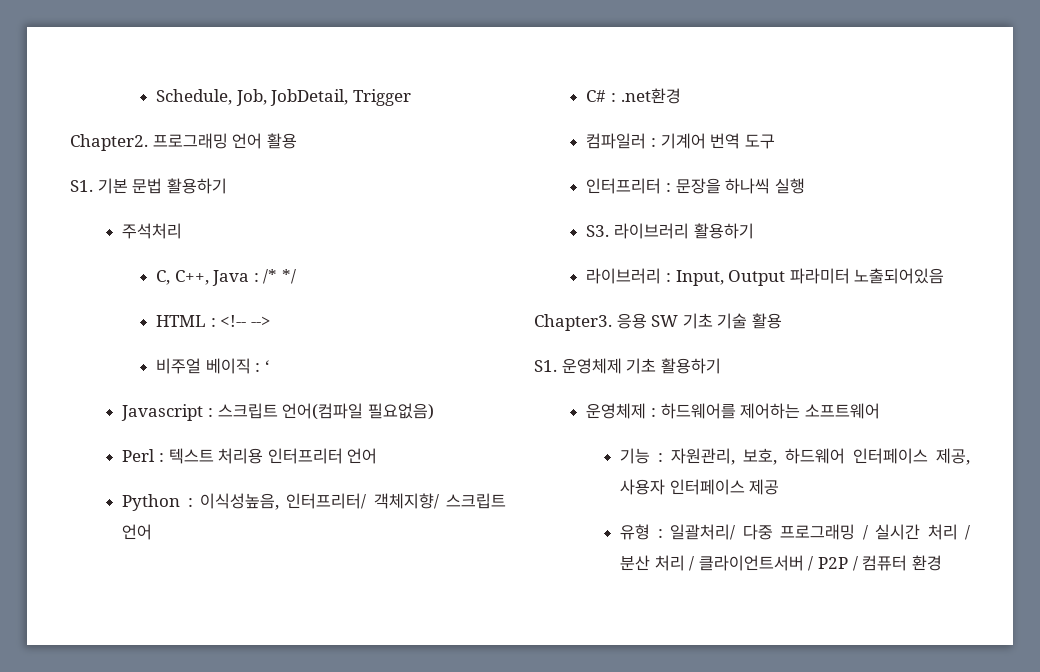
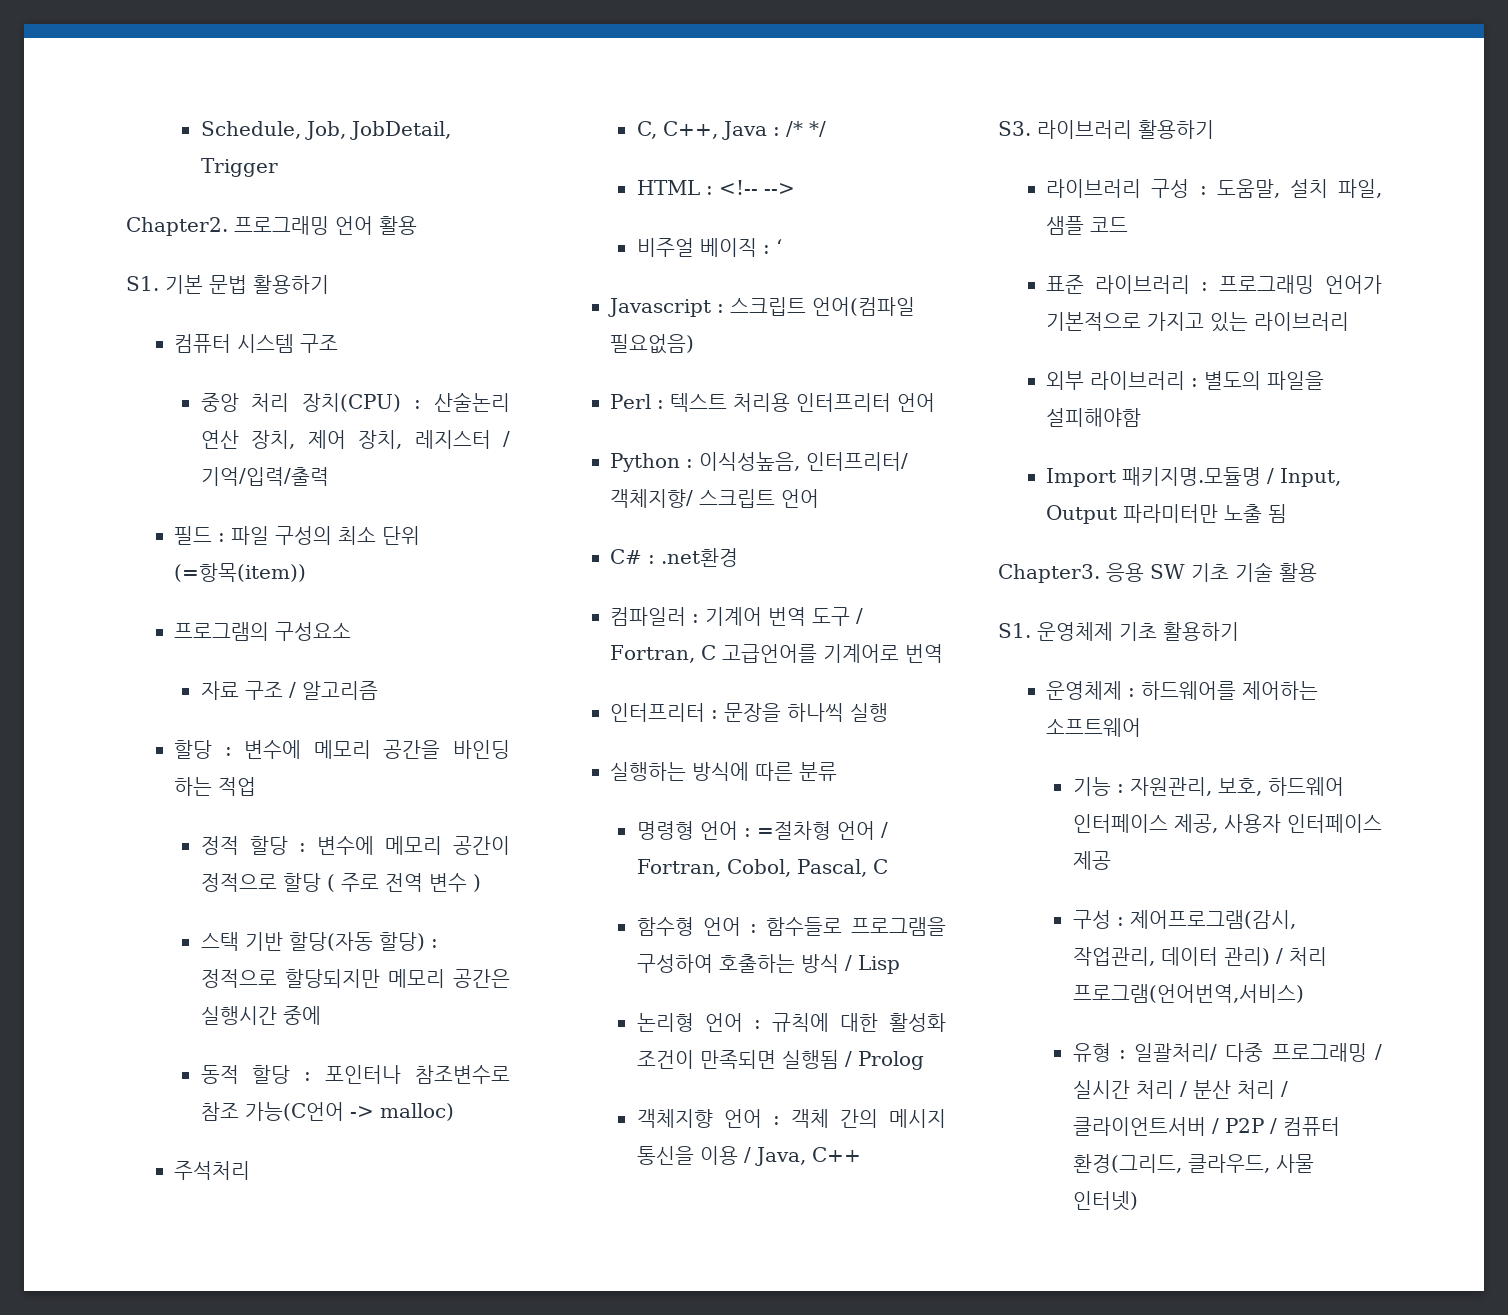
+ 컴퓨터 시스템 구조
+ 중앙 처리 장치(CPU) : 산술논리 연산 장치, 제어 장치, 레지스터 / 기억/입력/출력
+ 필드 : 파일 구성의 최소 단위 (=항목(item))
+ 프로그램의 구성요소
+ 자료 구조 / 알고리즘
+ 할당 : 변수에 메모리 공간을 바인딩 하는 적업
+ 정적 할당 : 변수에 메모리 공간이 정적으로 할당 ( 주로 전역 변수 )
+ 스택 기반 할당(자동 할당) : 정적으로 할당되지만 메모리 공간은 실행시간 중에
+ 동적 할당 : 포인터나 참조변수로 참조 가능(C언어 -> malloc)
- 컴파일러 : 기계어 번역 도구
+ 컴파일러 : 기계어 번역 도구 / Fortran, C 고급언어를 기계어로 번역
+ 실행하는 방식에 따른 분류
+ 명령형 언어 : =절차형 언어 / Fortran, Cobol, Pascal, C
+ 함수형 언어 : 함수들로 프로그램을 구성하여 호출하는 방식 / Lisp
+ 논리형 언어 : 규칙에 대한 활성화 조건이 만족되면 실행됨 / Prolog
+ 객체지향 언어 : 객체 간의 메시지 통신을 이용 / Java, C++
  S3. 라이브러리 활용하기
- 라이브러리 : Input, Output 파라미터 노출되어있음
+ 라이브러리 구성 : 도움말, 설치 파일, 샘플 코드
+ 표준 라이브러리 : 프로그래밍 언어가 기본적으로 가지고 있는 라이브러리
+ 외부 라이브러리 : 별도의 파일을 설피해야함
+ Import 패키지명.모듈명 / Input, Output 파라미터만 노출 됨
+ 구성 : 제어프로그램(감시, 작업관리, 데이터 관리) / 처리 프로그램(언어번역,서비스)
- 유형 : 일괄처리/ 다중 프로그래밍 / 실시간 처리 / 분산 처리 / 클라이언트서버 / P2P / 컴퓨터 환경
+ 유형 : 일괄처리/ 다중 프로그래밍 / 실시간 처리 / 분산 처리 / 클라이언트서버 / P2P / 컴퓨터 환경(그리드, 클라우드, 사물 인터넷)

